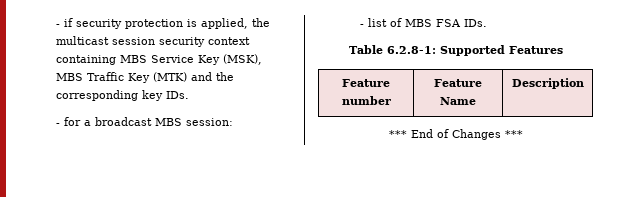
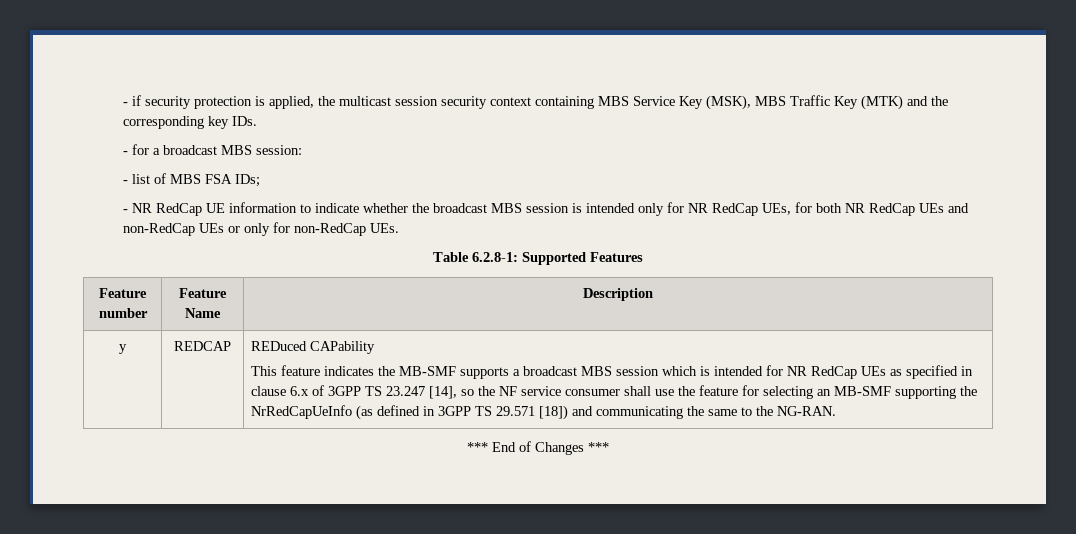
- - list of MBS FSA IDs.
+ - list of MBS FSA IDs;
+ - NR RedCap UE information to indicate whether the broadcast MBS session is intended only for NR RedCap UEs, for both NR RedCap UEs and non-RedCap UEs or only for non-RedCap UEs.
+ y | REDCAP | REDuced CAPability
+ This feature indicates the MB-SMF supports a broadcast MBS session which is intended for NR RedCap UEs as specified in clause 6.x of 3GPP TS 23.247 [14], so the NF service consumer shall use the feature for selecting an MB-SMF supporting the NrRedCapUeInfo (as defined in 3GPP TS 29.571 [18]) and communicating the same to the NG-RAN.

